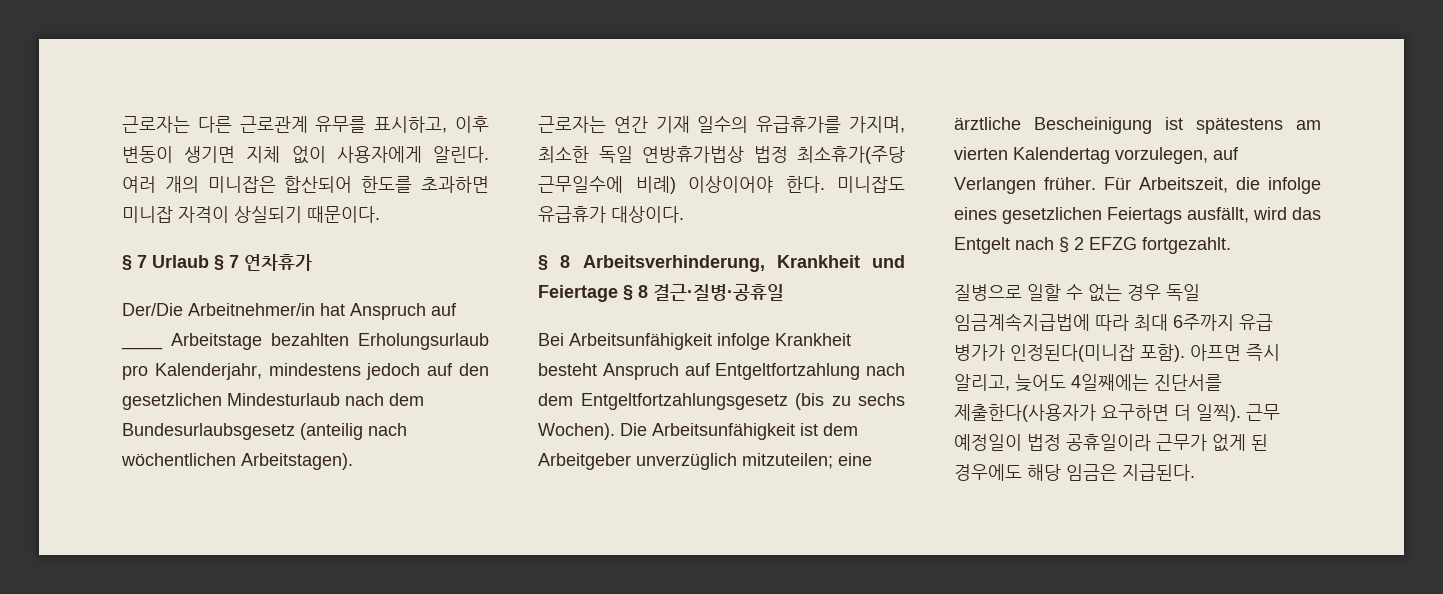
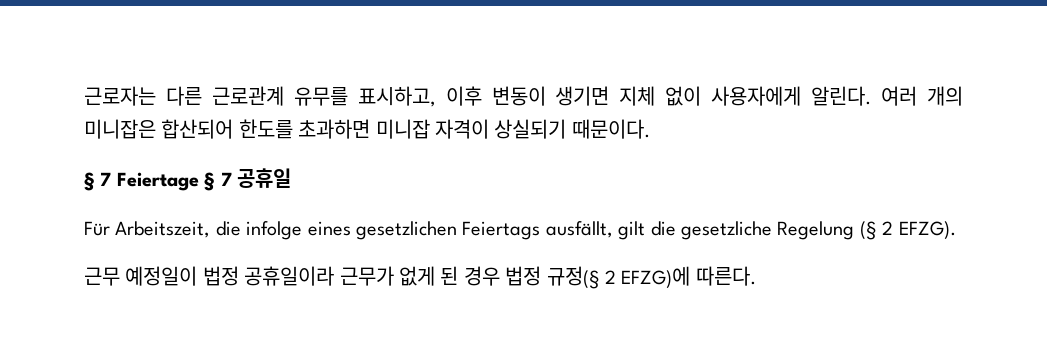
- § 7 Urlaub § 7 연차휴가
- Der/Die Arbeitnehmer/in hat Anspruch auf ____ Arbeitstage bezahlten Erholungsurlaub pro Kalenderjahr, mindestens jedoch auf den gesetzlichen Mindesturlaub nach dem Bundesurlaubsgesetz (anteilig nach wöchentlichen Arbeitstagen).
- 근로자는 연간 기재 일수의 유급휴가를 가지며, 최소한 독일 연방휴가법상 법정 최소휴가(주당 근무일수에 비례) 이상이어야 한다. 미니잡도 유급휴가 대상이다.
- § 8 Arbeitsverhinderung, Krankheit und Feiertage § 8 결근·질병·공휴일
- Bei Arbeitsunfähigkeit infolge Krankheit besteht Anspruch auf Entgeltfortzahlung nach dem Entgeltfortzahlungsgesetz (bis zu sechs Wochen). Die Arbeitsunfähigkeit ist dem Arbeitgeber unverzüglich mitzuteilen; eine ärztliche Bescheinigung ist spätestens am vierten Kalendertag vorzulegen, auf Verlangen früher. Für Arbeitszeit, die infolge eines gesetzlichen Feiertags ausfällt, wird das Entgelt nach § 2 EFZG fortgezahlt.
- 질병으로 일할 수 없는 경우 독일 임금계속지급법에 따라 최대 6주까지 유급 병가가 인정된다(미니잡 포함). 아프면 즉시 알리고, 늦어도 4일째에는 진단서를 제출한다(사용자가 요구하면 더 일찍). 근무 예정일이 법정 공휴일이라 근무가 없게 된 경우에도 해당 임금은 지급된다.
+ § 7 Feiertage § 7 공휴일
+ Für Arbeitszeit, die infolge eines gesetzlichen Feiertags ausfällt, gilt die gesetzliche Regelung (§ 2 EFZG).
+ 근무 예정일이 법정 공휴일이라 근무가 없게 된 경우 법정 규정(§ 2 EFZG)에 따른다.

